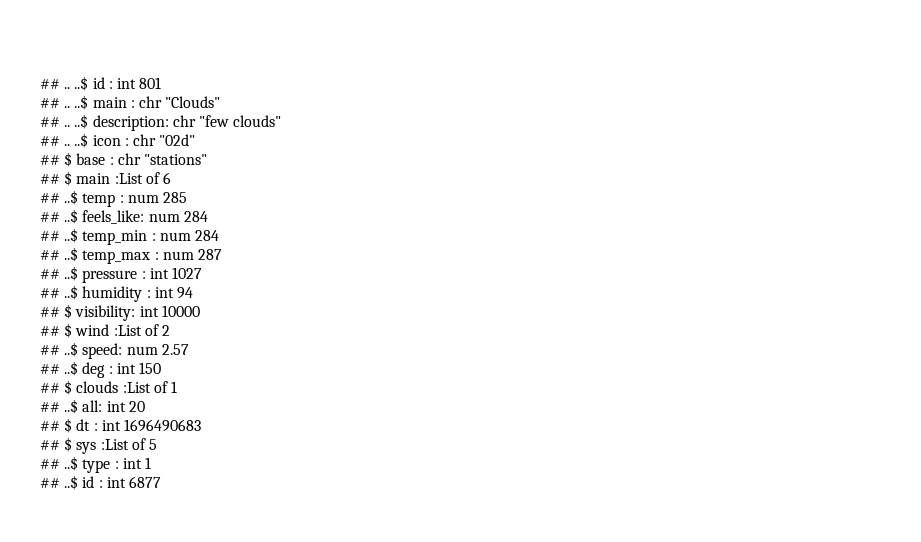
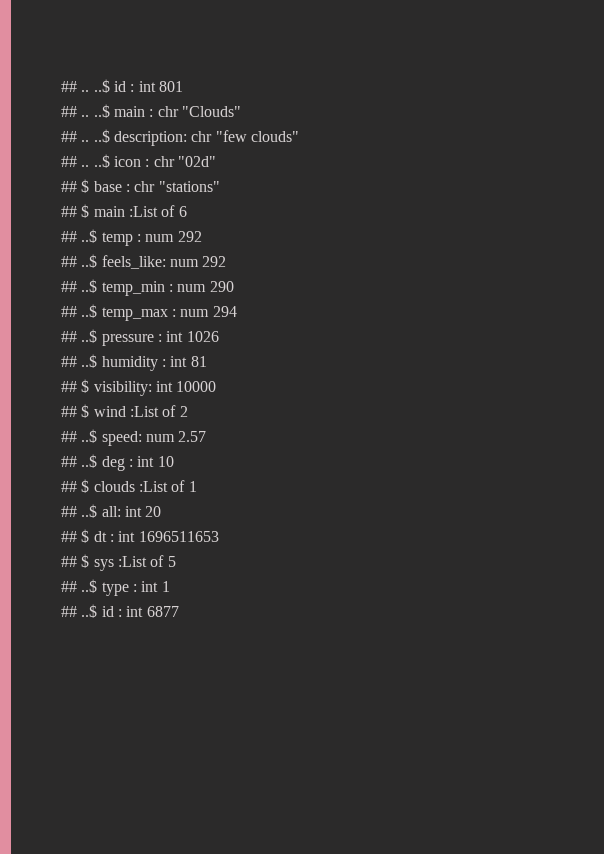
- ## ..$ temp : num 285
+ ## ..$ temp : num 292
- ## ..$ feels_like: num 284
+ ## ..$ feels_like: num 292
- ## ..$ temp_min : num 284
+ ## ..$ temp_min : num 290
- ## ..$ temp_max : num 287
+ ## ..$ temp_max : num 294
- ## ..$ pressure : int 1027
+ ## ..$ pressure : int 1026
- ## ..$ humidity : int 94
+ ## ..$ humidity : int 81
- ## ..$ deg : int 150
+ ## ..$ deg : int 10
- ## $ dt : int 1696490683
+ ## $ dt : int 1696511653

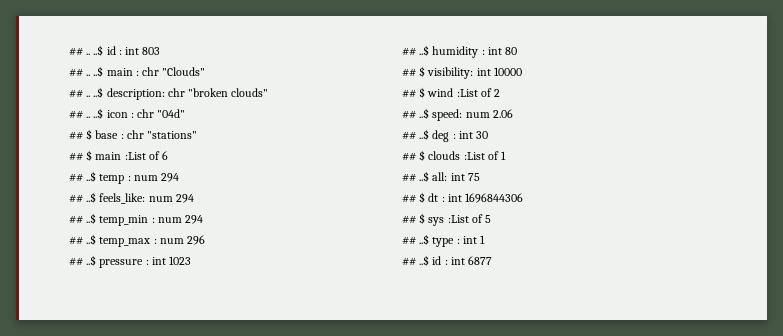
- ## .. ..$ id : int 801
+ ## .. ..$ id : int 803
- ## .. ..$ description: chr "few clouds"
+ ## .. ..$ description: chr "broken clouds"
- ## .. ..$ icon : chr "02d"
+ ## .. ..$ icon : chr "04d"
- ## ..$ temp : num 292
+ ## ..$ temp : num 294
- ## ..$ feels_like: num 292
+ ## ..$ feels_like: num 294
- ## ..$ temp_min : num 290
+ ## ..$ temp_min : num 294
- ## ..$ temp_max : num 294
+ ## ..$ temp_max : num 296
- ## ..$ pressure : int 1026
+ ## ..$ pressure : int 1023
- ## ..$ humidity : int 81
+ ## ..$ humidity : int 80
- ## ..$ speed: num 2.57
+ ## ..$ speed: num 2.06
- ## ..$ deg : int 10
+ ## ..$ deg : int 30
- ## ..$ all: int 20
+ ## ..$ all: int 75
- ## $ dt : int 1696511653
+ ## $ dt : int 1696844306

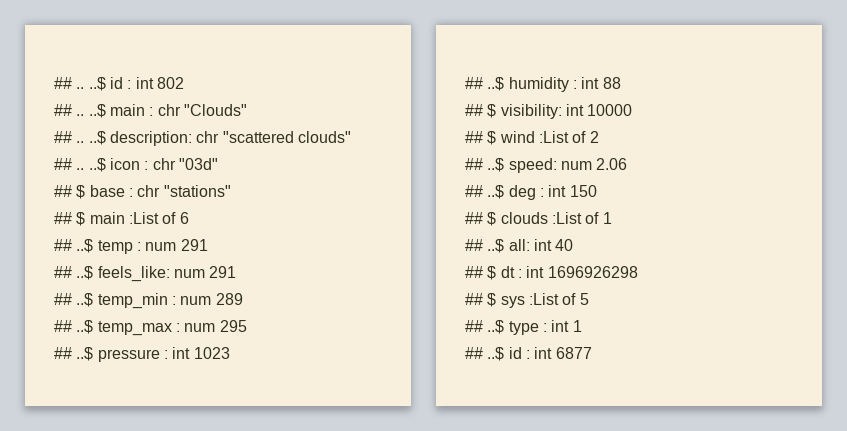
- ## .. ..$ id : int 803
+ ## .. ..$ id : int 802
- ## .. ..$ description: chr "broken clouds"
+ ## .. ..$ description: chr "scattered clouds"
- ## .. ..$ icon : chr "04d"
+ ## .. ..$ icon : chr "03d"
- ## ..$ temp : num 294
+ ## ..$ temp : num 291
- ## ..$ feels_like: num 294
+ ## ..$ feels_like: num 291
- ## ..$ temp_min : num 294
+ ## ..$ temp_min : num 289
- ## ..$ temp_max : num 296
+ ## ..$ temp_max : num 295
- ## ..$ humidity : int 80
+ ## ..$ humidity : int 88
- ## ..$ deg : int 30
+ ## ..$ deg : int 150
- ## ..$ all: int 75
+ ## ..$ all: int 40
- ## $ dt : int 1696844306
+ ## $ dt : int 1696926298

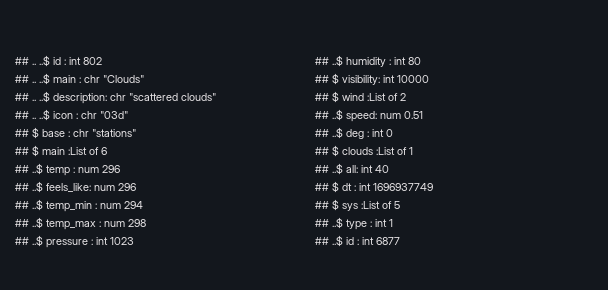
- ## ..$ temp : num 291
+ ## ..$ temp : num 296
- ## ..$ feels_like: num 291
+ ## ..$ feels_like: num 296
- ## ..$ temp_min : num 289
+ ## ..$ temp_min : num 294
- ## ..$ temp_max : num 295
+ ## ..$ temp_max : num 298
- ## ..$ humidity : int 88
+ ## ..$ humidity : int 80
- ## ..$ speed: num 2.06
+ ## ..$ speed: num 0.51
- ## ..$ deg : int 150
+ ## ..$ deg : int 0
- ## $ dt : int 1696926298
+ ## $ dt : int 1696937749

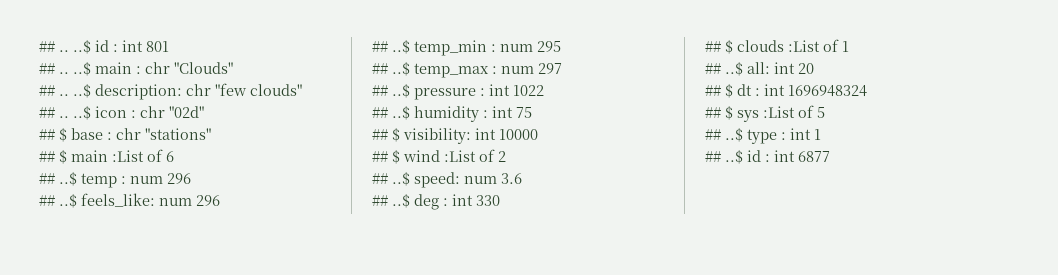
- ## .. ..$ id : int 802
+ ## .. ..$ id : int 801
- ## .. ..$ description: chr "scattered clouds"
+ ## .. ..$ description: chr "few clouds"
- ## .. ..$ icon : chr "03d"
+ ## .. ..$ icon : chr "02d"
- ## ..$ temp_min : num 294
+ ## ..$ temp_min : num 295
- ## ..$ temp_max : num 298
+ ## ..$ temp_max : num 297
- ## ..$ pressure : int 1023
+ ## ..$ pressure : int 1022
- ## ..$ humidity : int 80
+ ## ..$ humidity : int 75
- ## ..$ speed: num 0.51
+ ## ..$ speed: num 3.6
- ## ..$ deg : int 0
+ ## ..$ deg : int 330
- ## ..$ all: int 40
+ ## ..$ all: int 20
- ## $ dt : int 1696937749
+ ## $ dt : int 1696948324

